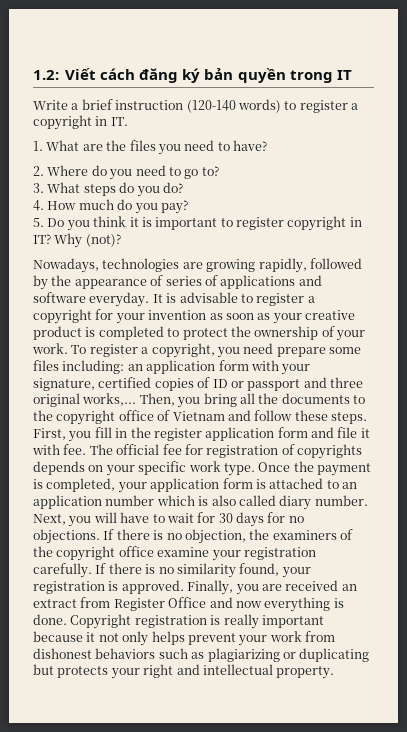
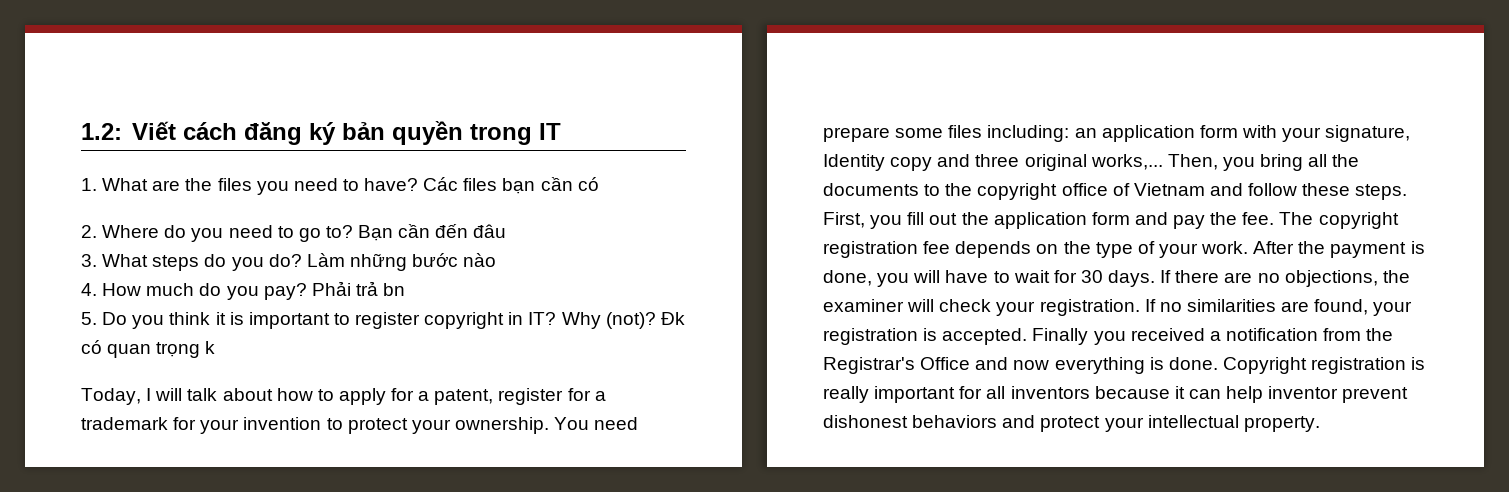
- Write a brief instruction (120-140 words) to register a copyright in IT.
+ Các files bạn cần có
+ Bạn cần đến đâu
+ Làm những bước nào
+ Phải trả bn
- Why (not)?
- Nowadays, technologies are growing rapidly, followed by the appearance of series of applications and software everyday. It is advisable to register a copyright for your invention as soon as your creative product is completed to protect the ownership of your work. To register a copyright, you need prepare some files including: an application form with your signature, certified copies of ID or passport and three original works,...
+ Why (not)? Đk có quan trọng k
+ Today, I will talk about how to apply for a patent, register for a trademark for your invention to protect your ownership. You need prepare some files including: an application form with your signature, Identity copy and three original works,...
- First, you fill in the register application form and file it with fee. The official fee for registration of copyrights depends on your specific work type. Once the payment is completed, your application form is attached to an application number which is also called diary number. Next, you will have to wait for 30 days for no objections. If there is no objection, the examiners of the copyright office examine your registration carefully. If there is no similarity found, your registration is approved. Finally, you are received an extract from Register Office and now everything is done.
+ First, you fill out the application form and pay the fee. The copyright registration fee depends on the type of your work. After the payment is done, you will have to wait for 30 days. If there are no objections, the examiner will check your registration. If no similarities are found, your registration is accepted. Finally you received a notification from the Registrar's Office and now everything is done.
- Copyright registration is really important because it not only helps prevent your work from dishonest behaviors such as plagiarizing or duplicating but protects your right and intellectual property.
+ Copyright registration is really important for all inventors because it can help inventor prevent dishonest behaviors and protect your intellectual property.

